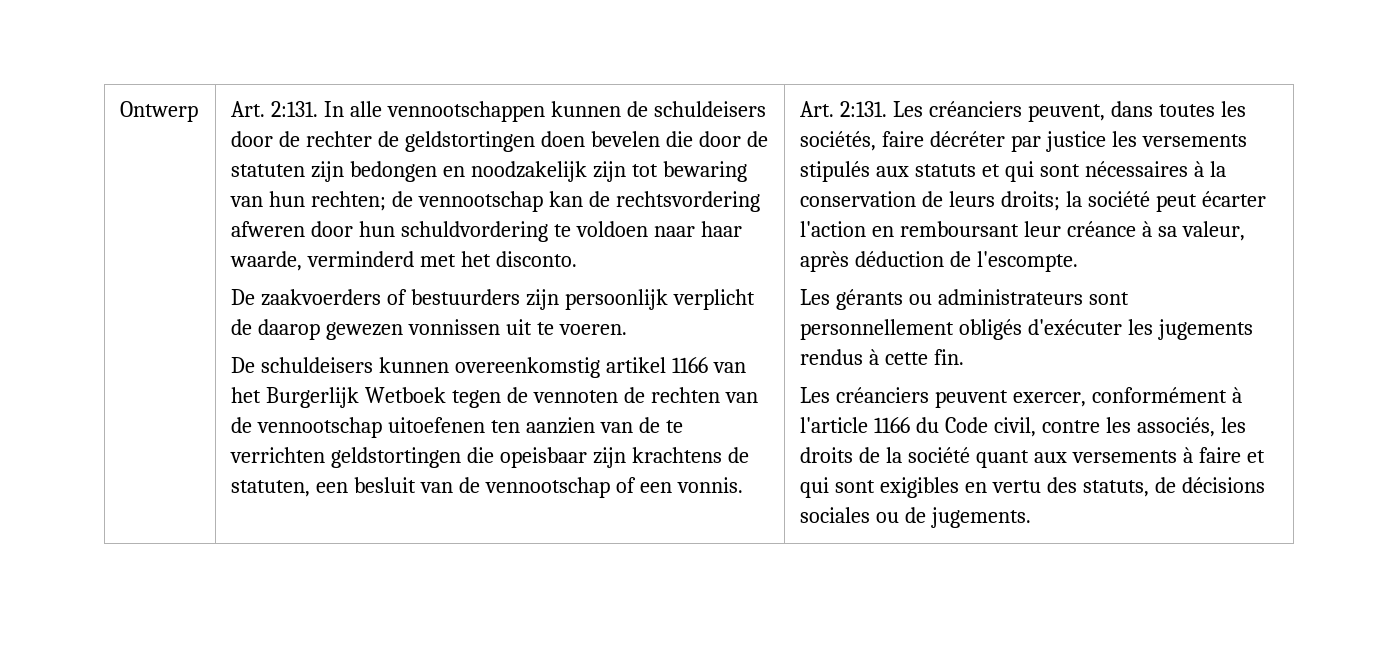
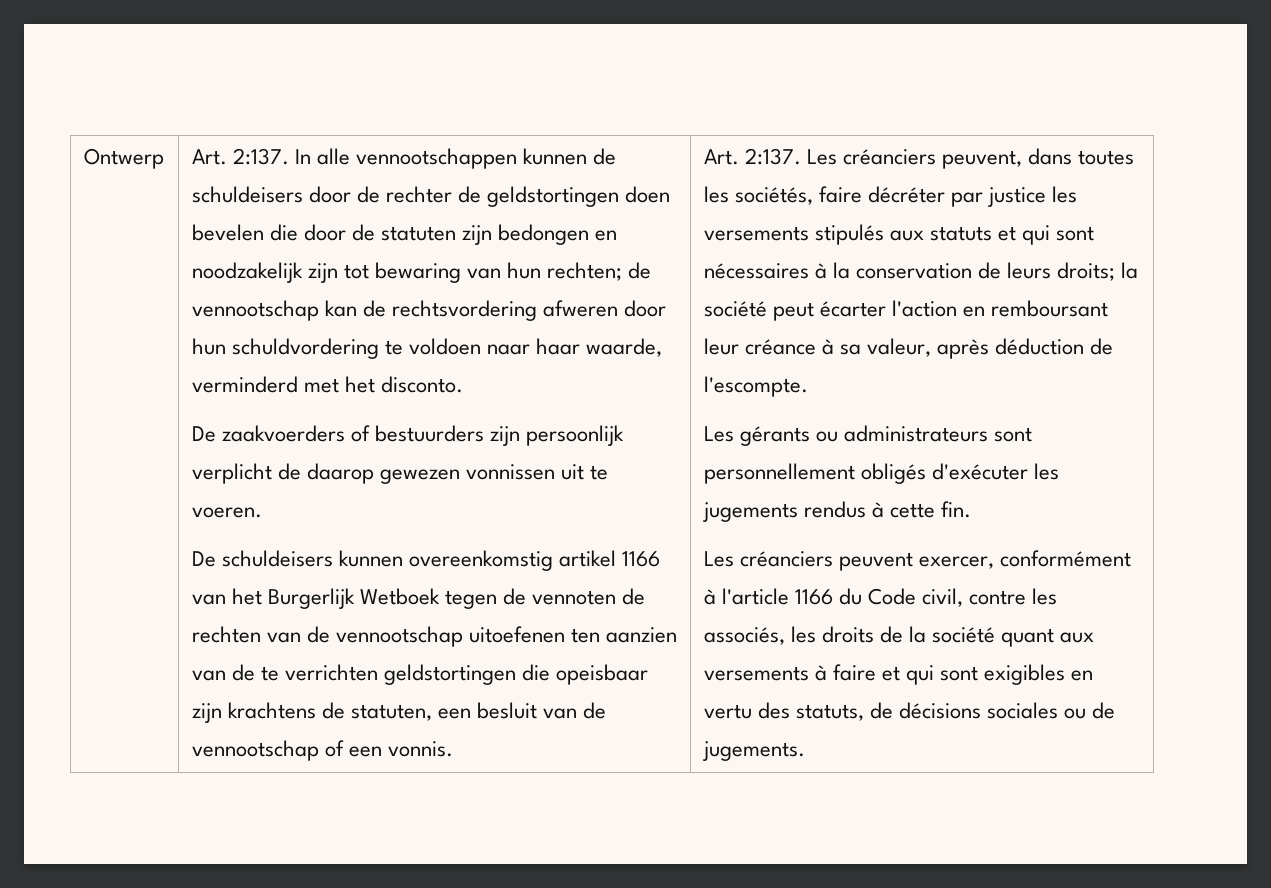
- Ontwerp | Art. 2:131.
+ Ontwerp | Art. 2:137.
- De schuldeisers kunnen overeenkomstig artikel 1166 van het Burgerlijk Wetboek tegen de vennoten de rechten van de vennootschap uitoefenen ten aanzien van de te verrichten geldstortingen die opeisbaar zijn krachtens de statuten, een besluit van de vennootschap of een vonnis. | Art. 2:131.
+ De schuldeisers kunnen overeenkomstig artikel 1166 van het Burgerlijk Wetboek tegen de vennoten de rechten van de vennootschap uitoefenen ten aanzien van de te verrichten geldstortingen die opeisbaar zijn krachtens de statuten, een besluit van de vennootschap of een vonnis. | Art. 2:137.

